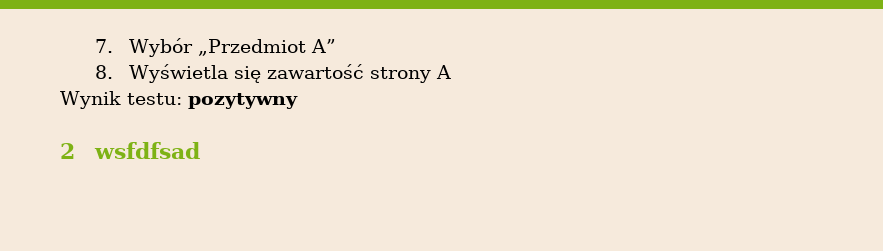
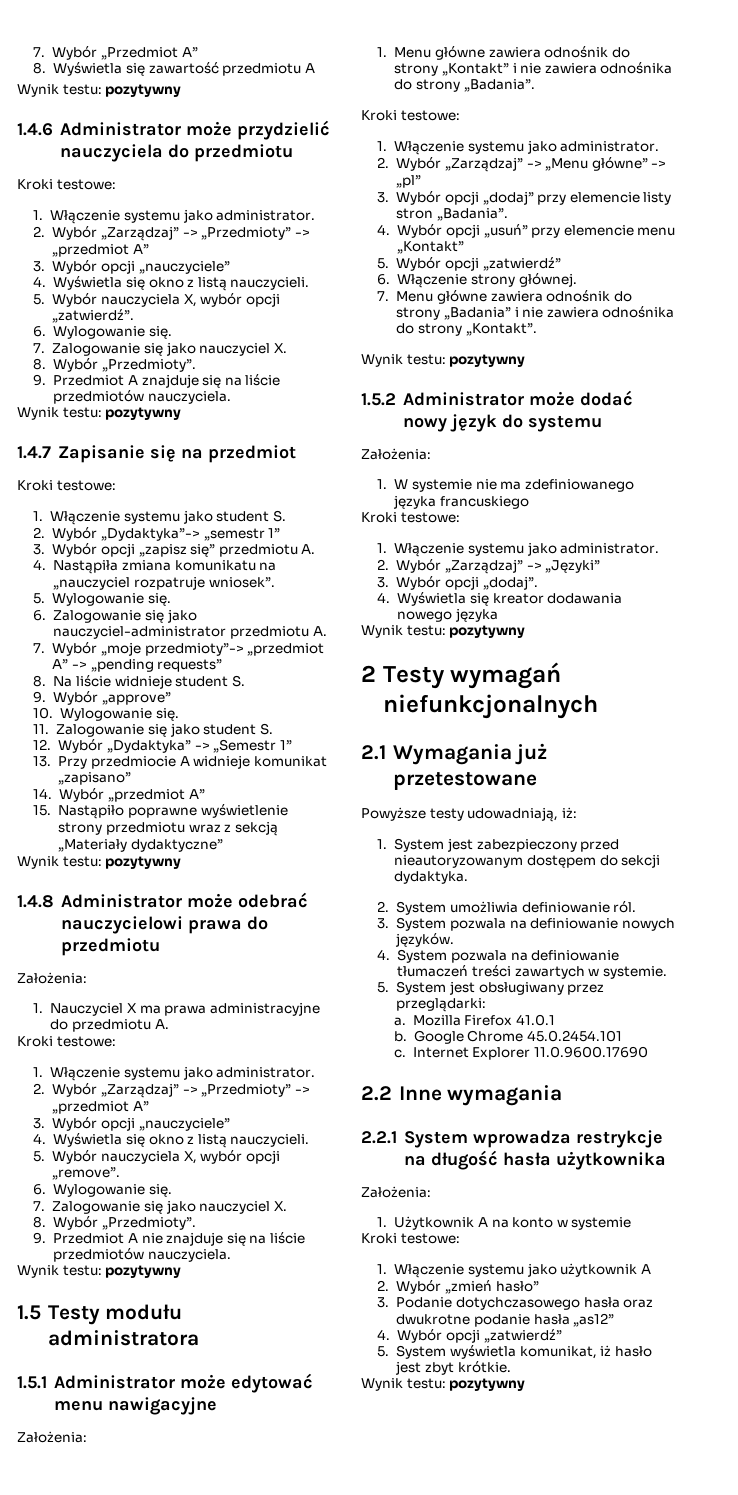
- 8. Wyświetla się zawartość strony A
+ 8. Wyświetla się zawartość przedmiotu A
- 2 wsfdfsad
+ 1.4.6 Administrator może przydzielić nauczyciela do przedmiotu
+ Kroki testowe:
+ 1. Włączenie systemu jako administrator.
+ 2. Wybór „Zarządzaj” -> „Przedmioty” -> „przedmiot A”
+ 3. Wybór opcji „nauczyciele”
+ 4. Wyświetla się okno z listą nauczycieli.
+ 5. Wybór nauczyciela X, wybór opcji „zatwierdź”.
+ 6. Wylogowanie się.
+ 7. Zalogowanie się jako nauczyciel X.
+ 8. Wybór „Przedmioty”.
+ 9. Przedmiot A znajduje się na liście przedmiotów nauczyciela.
+ Wynik testu: pozytywny
+ 1.4.7 Zapisanie się na przedmiot
+ Kroki testowe:
+ 1. Włączenie systemu jako student S.
+ 2. Wybór „Dydaktyka”-> „semestr 1”
+ 3. Wybór opcji „zapisz się” przedmiotu A.
+ 4. Nastąpiła zmiana komunikatu na „nauczyciel rozpatruje wniosek”.
+ 5. Wylogowanie się.
+ 6. Zalogowanie się jako nauczyciel-administrator przedmiotu A.
+ 7. Wybór „moje przedmioty”-> „przedmiot A” -> „pending requests”
+ 8. Na liście widnieje student S.
+ 9. Wybór „approve”
+ 10. Wylogowanie się.
+ 11. Zalogowanie się jako student S.
+ 12. Wybór „Dydaktyka” -> „Semestr 1”
+ 13. Przy przedmiocie A widnieje komunikat „zapisano”
+ 14. Wybór „przedmiot A”
+ 15. Nastąpiło poprawne wyświetlenie strony przedmiotu wraz z sekcją „Materiały dydaktyczne”
+ Wynik testu: pozytywny
+ 1.4.8 Administrator może odebrać nauczycielowi prawa do przedmiotu
+ Założenia:
+ 1. Nauczyciel X ma prawa administracyjne do przedmiotu A.
+ Kroki testowe:
+ 1. Włączenie systemu jako administrator.
+ 2. Wybór „Zarządzaj” -> „Przedmioty” -> „przedmiot A”
+ 3. Wybór opcji „nauczyciele”
+ 4. Wyświetla się okno z listą nauczycieli.
+ 5. Wybór nauczyciela X, wybór opcji „remove”.
+ 6. Wylogowanie się.
+ 7. Zalogowanie się jako nauczyciel X.
+ 8. Wybór „Przedmioty”.
+ 9. Przedmiot A nie znajduje się na liście przedmiotów nauczyciela.
+ Wynik testu: pozytywny
+ 1.5 Testy modułu administratora
+ 1.5.1 Administrator może edytować menu nawigacyjne
+ Założenia:
+ 1. Menu główne zawiera odnośnik do strony „Kontakt” i nie zawiera odnośnika do strony „Badania”.
+ Kroki testowe:
+ 1. Włączenie systemu jako administrator.
+ 2. Wybór „Zarządzaj” -> „Menu główne” -> „pl”
+ 3. Wybór opcji „dodaj” przy elemencie listy stron „Badania”.
+ 4. Wybór opcji „usuń” przy elemencie menu „Kontakt”
+ 5. Wybór opcji „zatwierdź”
+ 6. Włączenie strony głównej.
+ 7. Menu główne zawiera odnośnik do strony „Badania” i nie zawiera odnośnika do strony „Kontakt”.
+ Wynik testu: pozytywny
+ 1.5.2 Administrator może dodać nowy język do systemu
+ Założenia:
+ 1. W systemie nie ma zdefiniowanego języka francuskiego
+ Kroki testowe:
+ 1. Włączenie systemu jako administrator.
+ 2. Wybór „Zarządzaj” -> „Języki”
+ 3. Wybór opcji „dodaj”.
+ 4. Wyświetla się kreator dodawania nowego języka
+ Wynik testu: pozytywny
+ 2 Testy wymagań niefunkcjonalnych
+ 2.1 Wymagania już przetestowane
+ Powyższe testy udowadniają, iż:
+ 1. System jest zabezpieczony przed nieautoryzowanym dostępem do sekcji dydaktyka.
+ 2. System umożliwia definiowanie ról.
+ 3. System pozwala na definiowanie nowych języków.
+ 4. System pozwala na definiowanie tłumaczeń treści zawartych w systemie.
+ 5. System jest obsługiwany przez przeglądarki:
+ a. Mozilla Firefox 41.0.1
+ b. Google Chrome 45.0.2454.101
+ c. Internet Explorer 11.0.9600.17690
+ 2.2 Inne wymagania
+ 2.2.1 System wprowadza restrykcje na długość hasła użytkownika
+ Założenia:
+ 1. Użytkownik A na konto w systemie
+ Kroki testowe:
+ 1. Włączenie systemu jako użytkownik A
+ 2. Wybór „zmień hasło”
+ 3. Podanie dotychczasowego hasła oraz dwukrotne podanie hasła „as12”
+ 4. Wybór opcji „zatwierdź”
+ 5. System wyświetla komunikat, iż hasło jest zbyt krótkie.
+ Wynik testu: pozytywny

